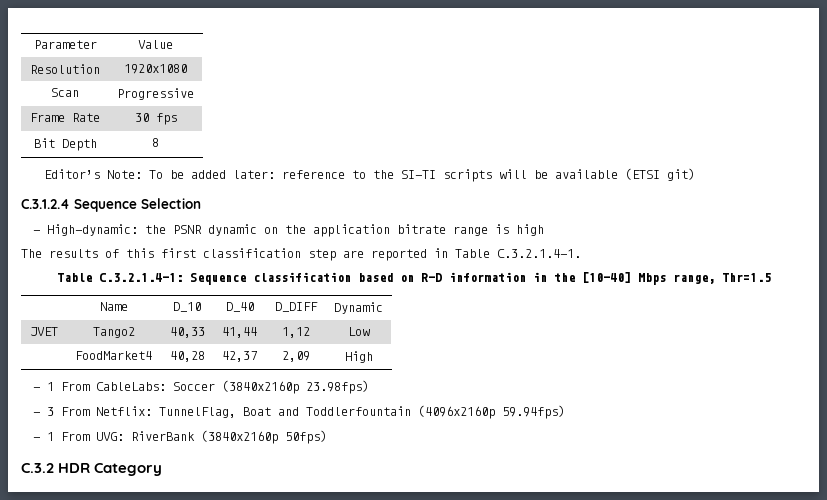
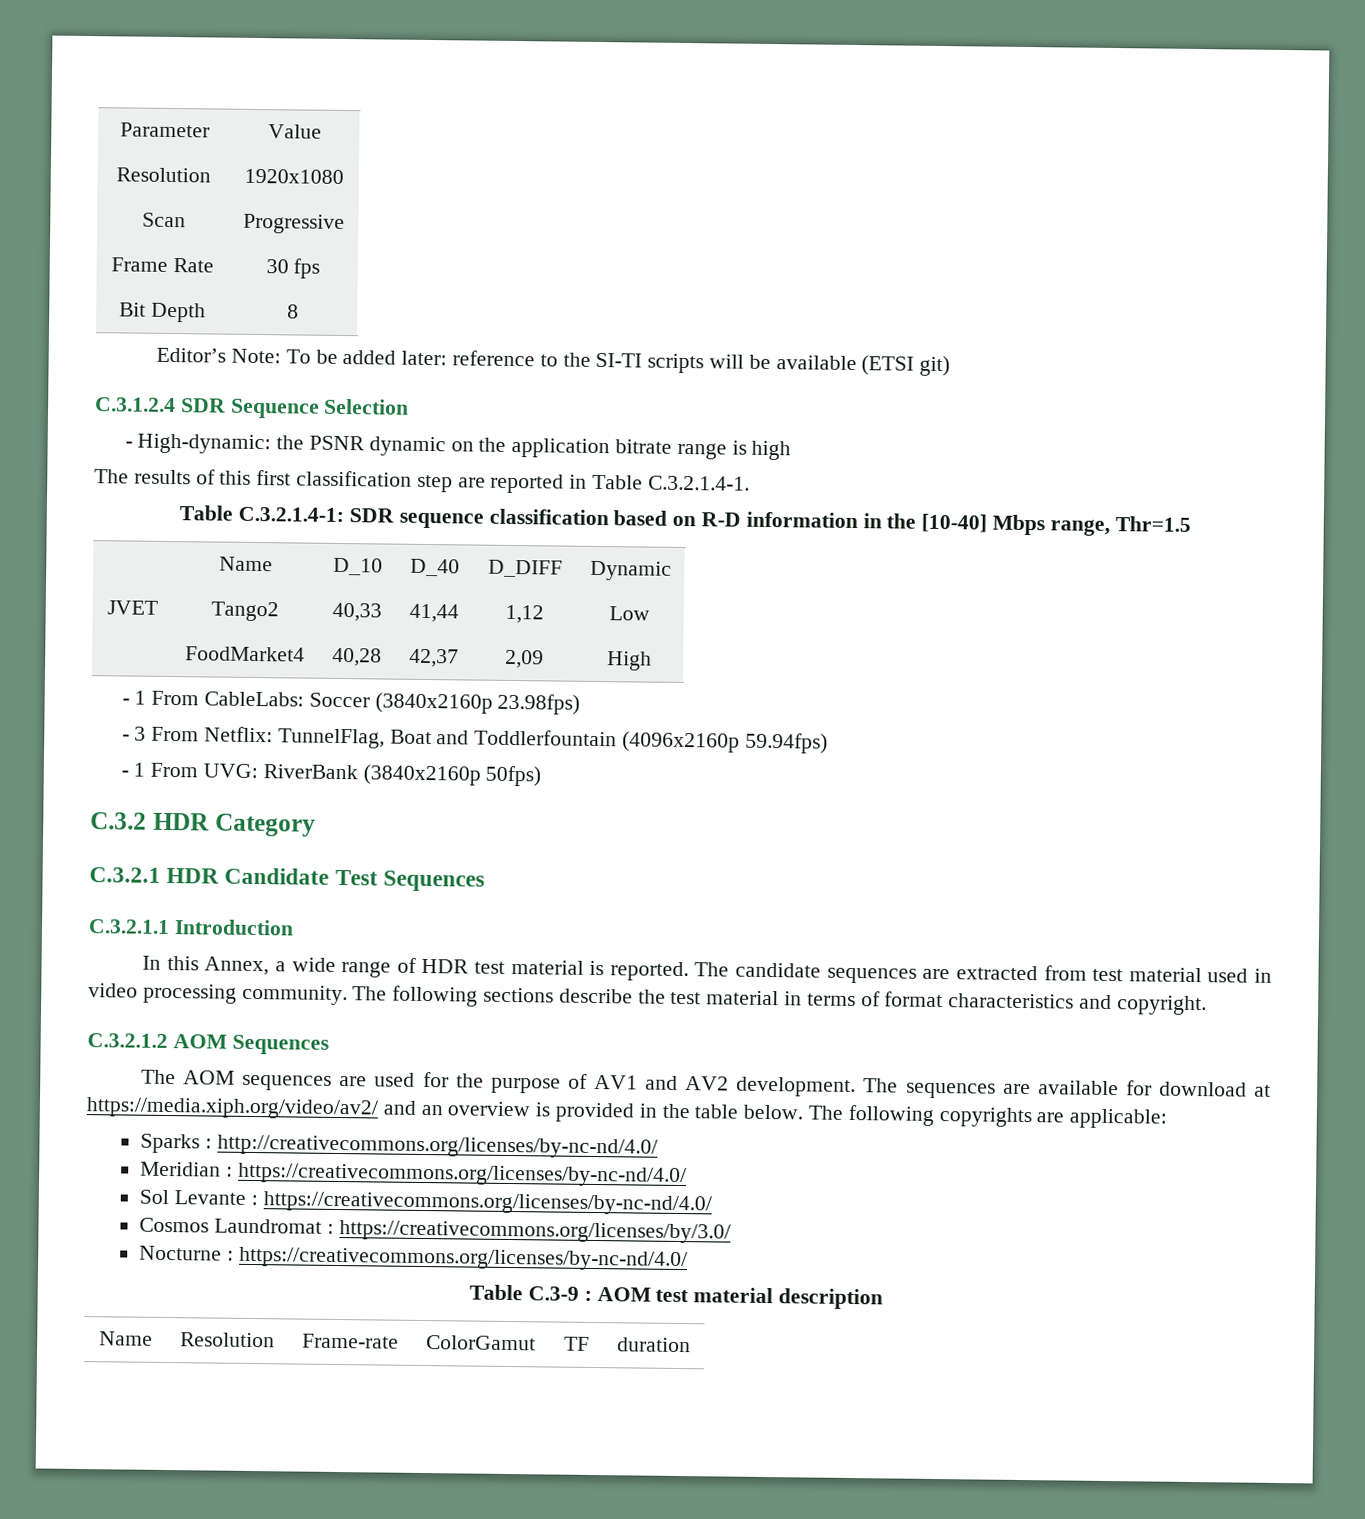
- C.3.1.2.4 Sequence Selection
+ C.3.1.2.4 SDR Sequence Selection
- Table C.3.2.1.4-1: Sequence classification based on R-D information in the [10-40] Mbps range, Thr=1.5
+ Table C.3.2.1.4-1: SDR sequence classification based on R-D information in the [10-40] Mbps range, Thr=1.5
+ C.3.2.1 HDR Candidate Test Sequences
+ C.3.2.1.1 Introduction
+ In this Annex, a wide range of HDR test material is reported. The candidate sequences are extracted from test material used in video processing community. The following sections describe the test material in terms of format characteristics and copyright.
+ C.3.2.1.2 AOM Sequences
+ The AOM sequences are used for the purpose of AV1 and AV2 development. The sequences are available for download at https://media.xiph.org/video/av2/ and an overview is provided in the table below. The following copyrights are applicable:
+ Sparks : http://creativecommons.org/licenses/by-nc-nd/4.0/
+ Meridian : https://creativecommons.org/licenses/by-nc-nd/4.0/
+ Sol Levante : https://creativecommons.org/licenses/by-nc-nd/4.0/
+ Cosmos Laundromat : https://creativecommons.org/licenses/by/3.0/
+ Nocturne : https://creativecommons.org/licenses/by-nc-nd/4.0/
+ Table C.3-9 : AOM test material description
+ Name | Resolution | Frame-rate | ColorGamut | TF | duration

